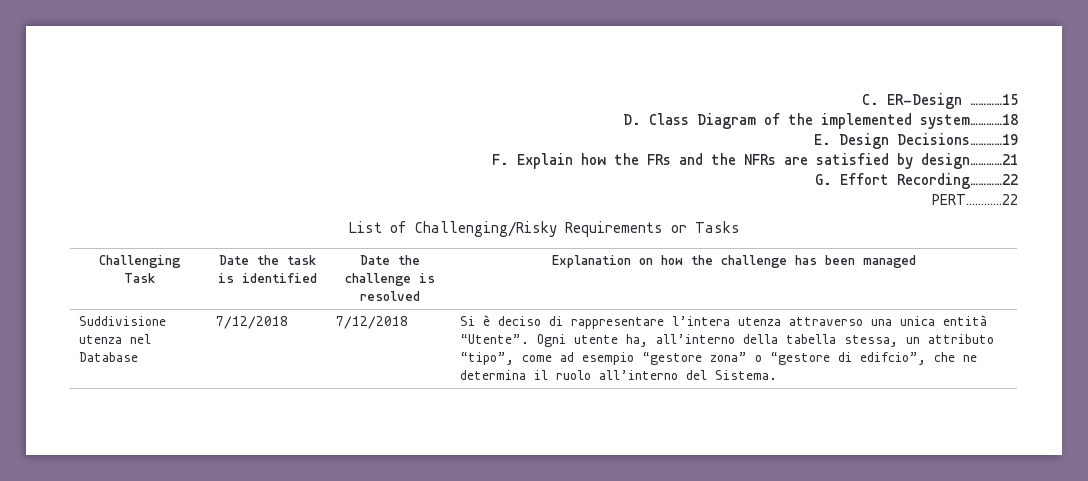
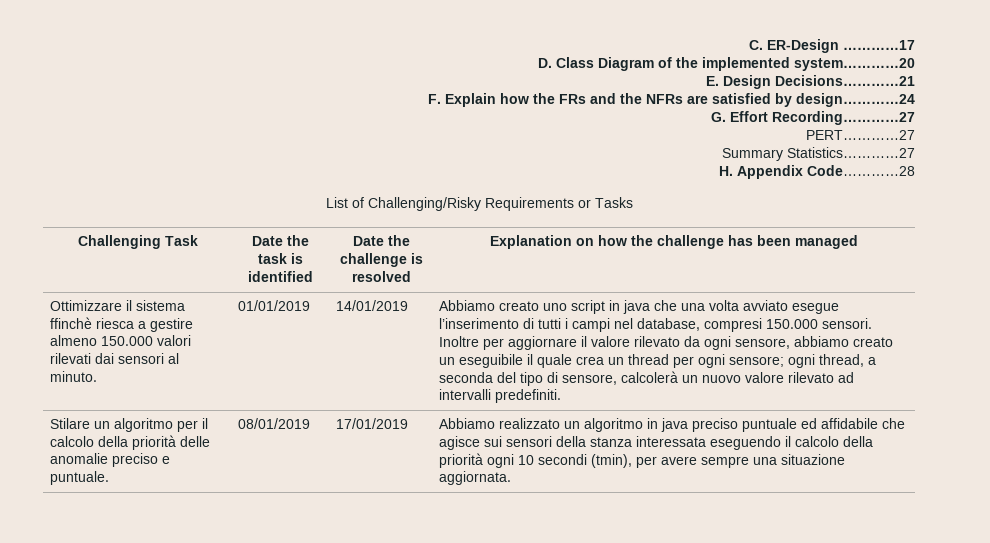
- C. ER-Design …………15
+ C. ER-Design …………17
- D. Class Diagram of the implemented system…………18
+ D. Class Diagram of the implemented system…………20
- E. Design Decisions…………19
+ E. Design Decisions…………21
- F. Explain how the FRs and the NFRs are satisfied by design…………21
+ F. Explain how the FRs and the NFRs are satisfied by design…………24
- G. Effort Recording…………22
- PERT…………22
+ G. Effort Recording…………27
+ PERT…………27
+ Summary Statistics…………27
+ H. Appendix Code…………28
- Suddivisione utenza nel Database | 7/12/2018 | 7/12/2018 | Si è deciso di rappresentare l’intera utenza attraverso una unica entità “Utente”. Ogni utente ha, all’interno della tabella stessa, un attributo “tipo”, come ad esempio “gestore zona” o “gestore di edifcio”, che ne determina il ruolo all’interno del Sistema.
+ Ottimizzare il sistema ffinchè riesca a gestire almeno 150.000 valori rilevati dai sensori al minuto. | 01/01/2019 | 14/01/2019 | Abbiamo creato uno script in java che una volta avviato esegue l’inserimento di tutti i campi nel database, compresi 150.000 sensori. Inoltre per aggiornare il valore rilevato da ogni sensore, abbiamo creato un eseguibile il quale crea un thread per ogni sensore; ogni thread, a seconda del tipo di sensore, calcolerà un nuovo valore rilevato ad intervalli predefiniti.
+ Stilare un algoritmo per il calcolo della priorità delle anomalie preciso e puntuale. | 08/01/2019 | 17/01/2019 | Abbiamo realizzato un algoritmo in java preciso puntuale ed affidabile che agisce sui sensori della stanza interessata eseguendo il calcolo della priorità ogni 10 secondi (tmin), per avere sempre una situazione aggiornata.

